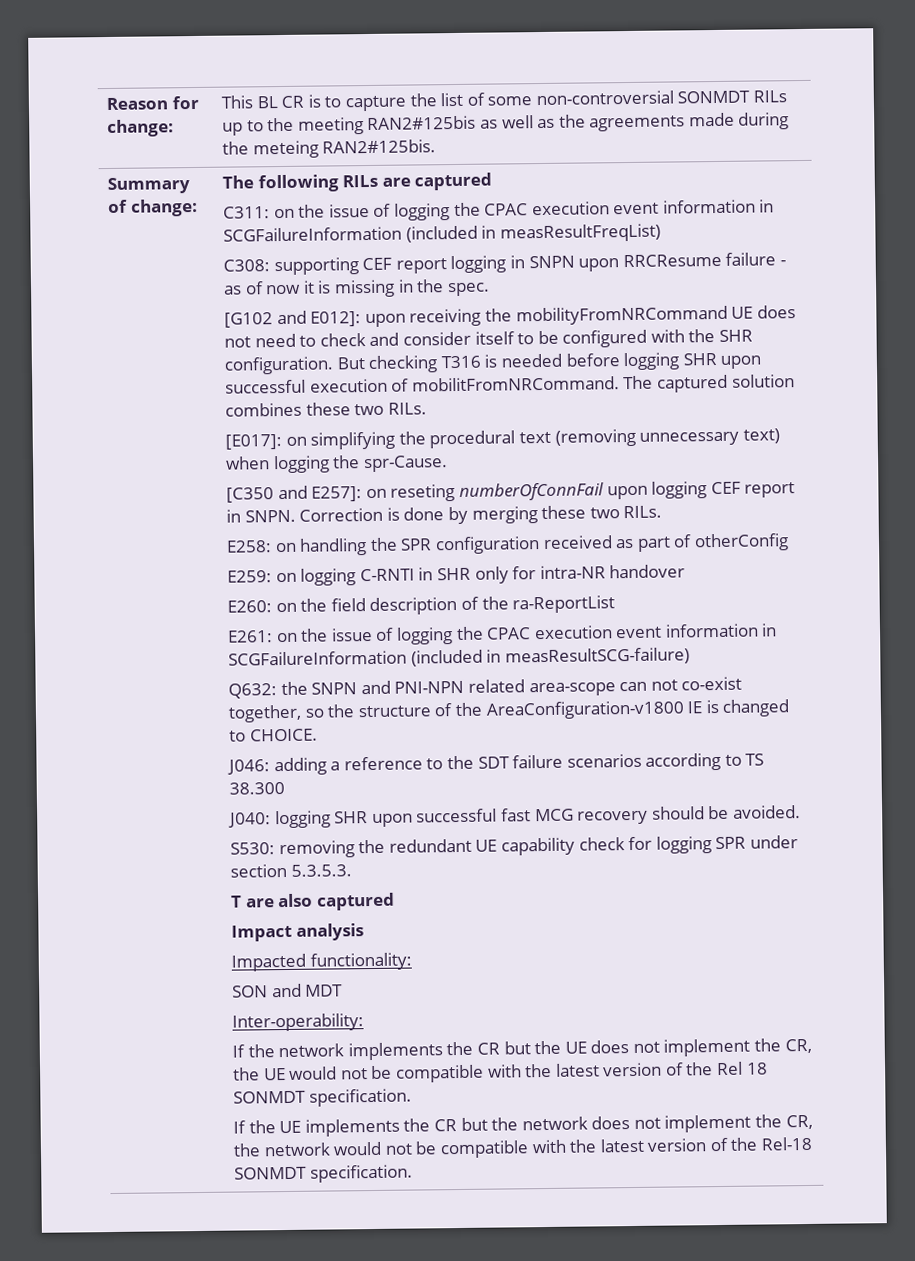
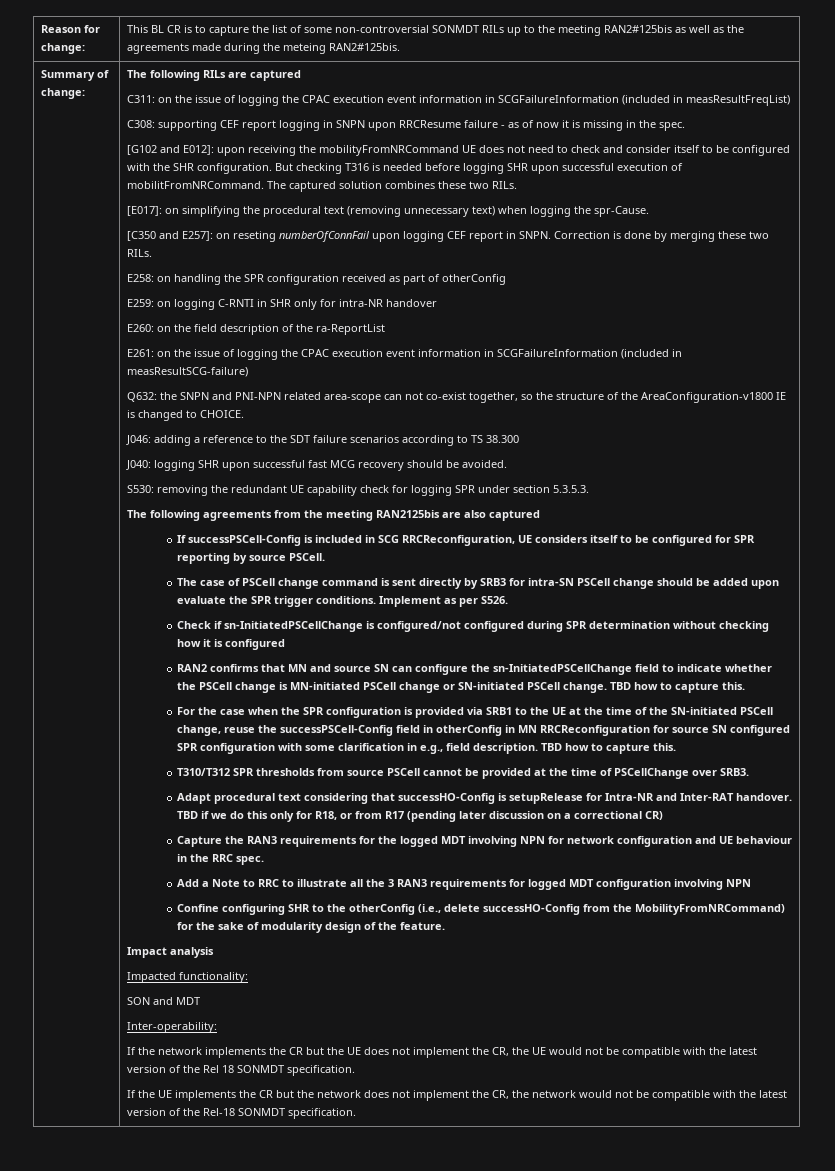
- T are also captured
+ The following agreements from the meeting RAN2125bis are also captured
+ If successPSCell-Config is included in SCG RRCReconfiguration, UE considers itself to be configured for SPR reporting by source PSCell.
+ The case of PSCell change command is sent directly by SRB3 for intra-SN PSCell change should be added upon evaluate the SPR trigger conditions. Implement as per S526.
+ Check if sn-InitiatedPSCellChange is configured/not configured during SPR determination without checking how it is configured
+ RAN2 confirms that MN and source SN can configure the sn-InitiatedPSCellChange field to indicate whether the PSCell change is MN-initiated PSCell change or SN-initiated PSCell change. TBD how to capture this.
+ For the case when the SPR configuration is provided via SRB1 to the UE at the time of the SN-initiated PSCell change, reuse the successPSCell-Config field in otherConfig in MN RRCReconfiguration for source SN configured SPR configuration with some clarification in e.g., field description. TBD how to capture this.
+ T310/T312 SPR thresholds from source PSCell cannot be provided at the time of PSCellChange over SRB3.
+ Adapt procedural text considering that successHO-Config is setupRelease for Intra-NR and Inter-RAT handover. TBD if we do this only for R18, or from R17 (pending later discussion on a correctional CR)
+ Capture the RAN3 requirements for the logged MDT involving NPN for network configuration and UE behaviour in the RRC spec.
+ Add a Note to RRC to illustrate all the 3 RAN3 requirements for logged MDT configuration involving NPN
+ Confine configuring SHR to the otherConfig (i.e., delete successHO-Config from the MobilityFromNRCommand) for the sake of modularity design of the feature.

